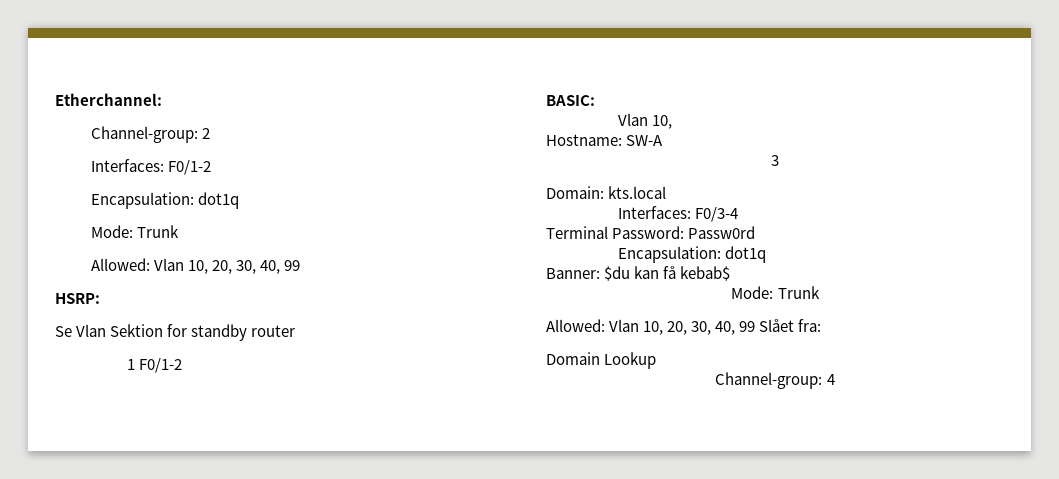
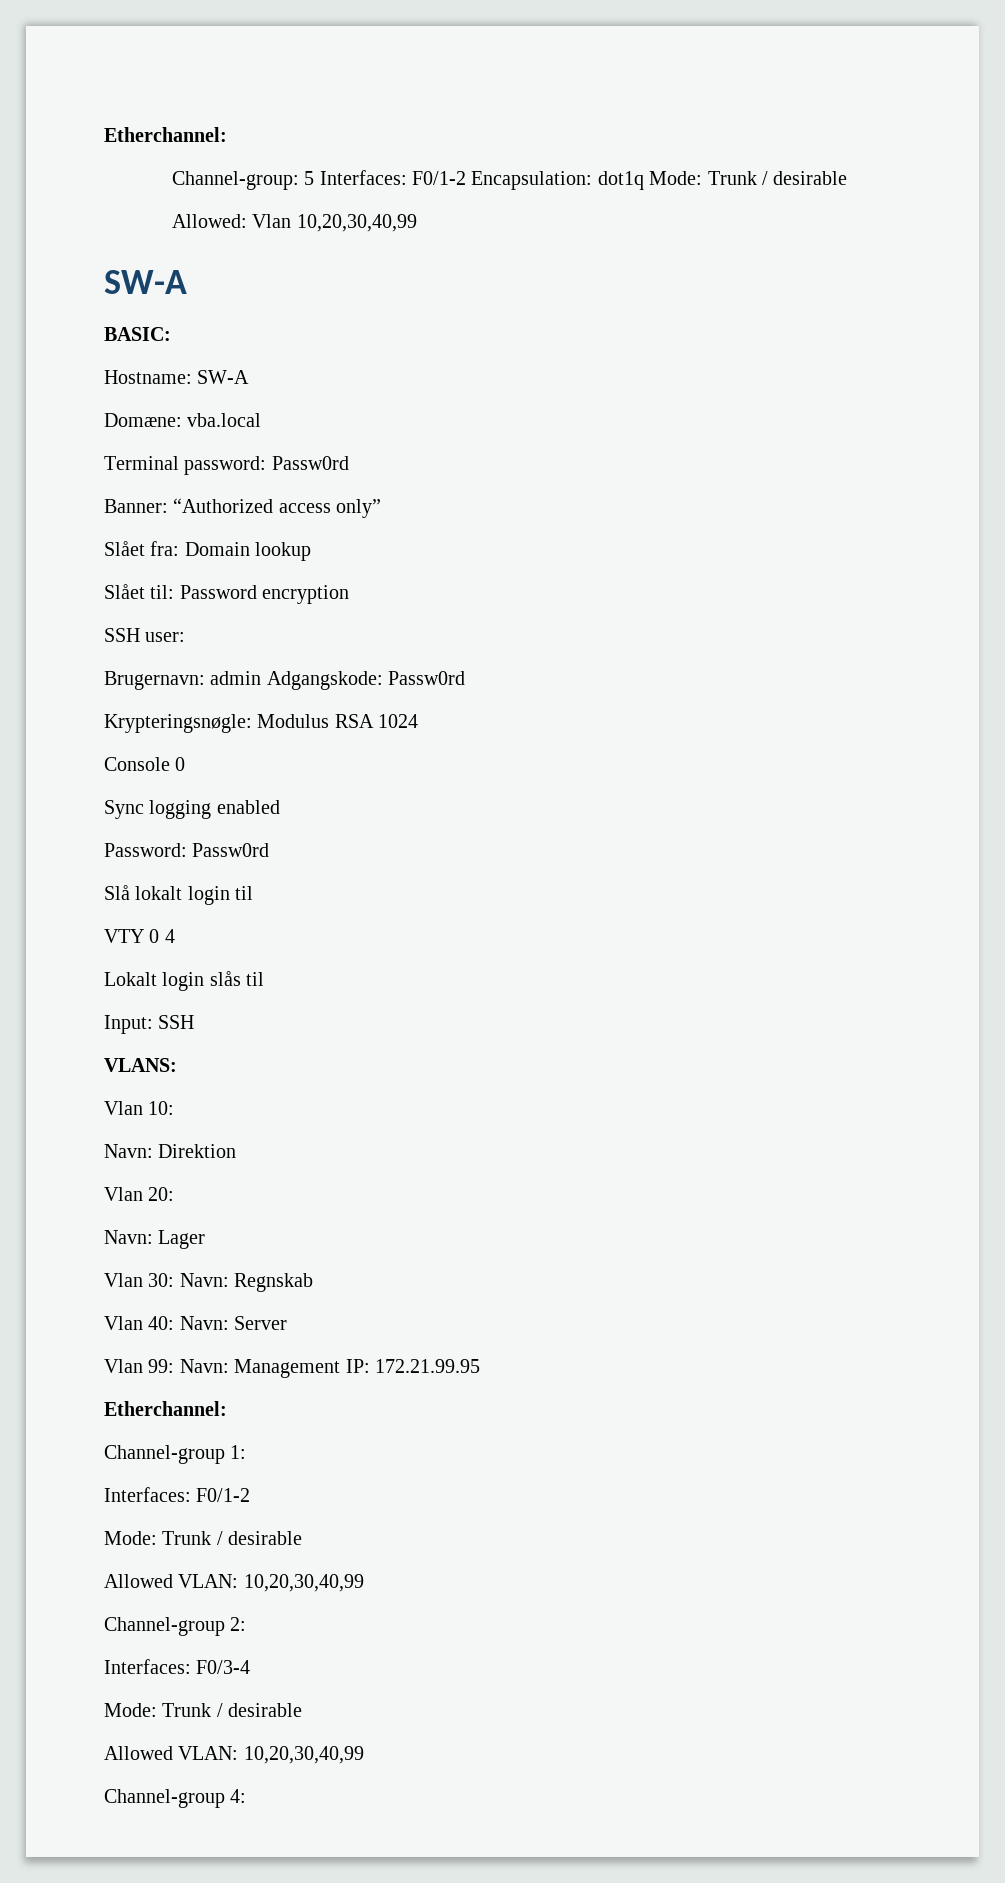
- Channel-group: 2
+ Channel-group: 5 Interfaces: F0/1-2 Encapsulation: dot1q Mode: Trunk / desirable
+ Allowed: Vlan 10,20,30,40,99
+ SW-A
+ BASIC:
+ Hostname: SW-A
+ Domæne: vba.local
+ Terminal password: Passw0rd
+ Banner: “Authorized access only”
+ Slået fra: Domain lookup
+ Slået til: Password encryption
+ SSH user:
+ Brugernavn: admin Adgangskode: Passw0rd
+ Krypteringsnøgle: Modulus RSA 1024
+ Console 0
+ Sync logging enabled
+ Password: Passw0rd
+ Slå lokalt login til
+ VTY 0 4
+ Lokalt login slås til
+ Input: SSH
+ VLANS:
+ Vlan 10:
+ Navn: Direktion
+ Vlan 20:
+ Navn: Lager
+ Vlan 30: Navn: Regnskab
+ Vlan 40: Navn: Server
+ Vlan 99: Navn: Management IP: 172.21.99.95
+ Etherchannel:
+ Channel-group 1:
  Interfaces: F0/1-2
- Encapsulation: dot1q
- Mode: Trunk
- Allowed: Vlan 10, 20, 30, 40, 99
- HSRP:
- Se Vlan Sektion for standby router
- 1 F0/1-2
- BASIC:
- Vlan 10,
- Hostname: SW-A
- 3
- Domain: kts.local
+ Mode: Trunk / desirable
+ Allowed VLAN: 10,20,30,40,99
+ Channel-group 2:
  Interfaces: F0/3-4
- Terminal Password: Passw0rd
- Encapsulation: dot1q
- Banner: $du kan få kebab$
- Mode: Trunk
- Allowed: Vlan 10, 20, 30, 40, 99 Slået fra:
- Domain Lookup
- Channel-group: 4
+ Mode: Trunk / desirable
+ Allowed VLAN: 10,20,30,40,99
+ Channel-group 4:

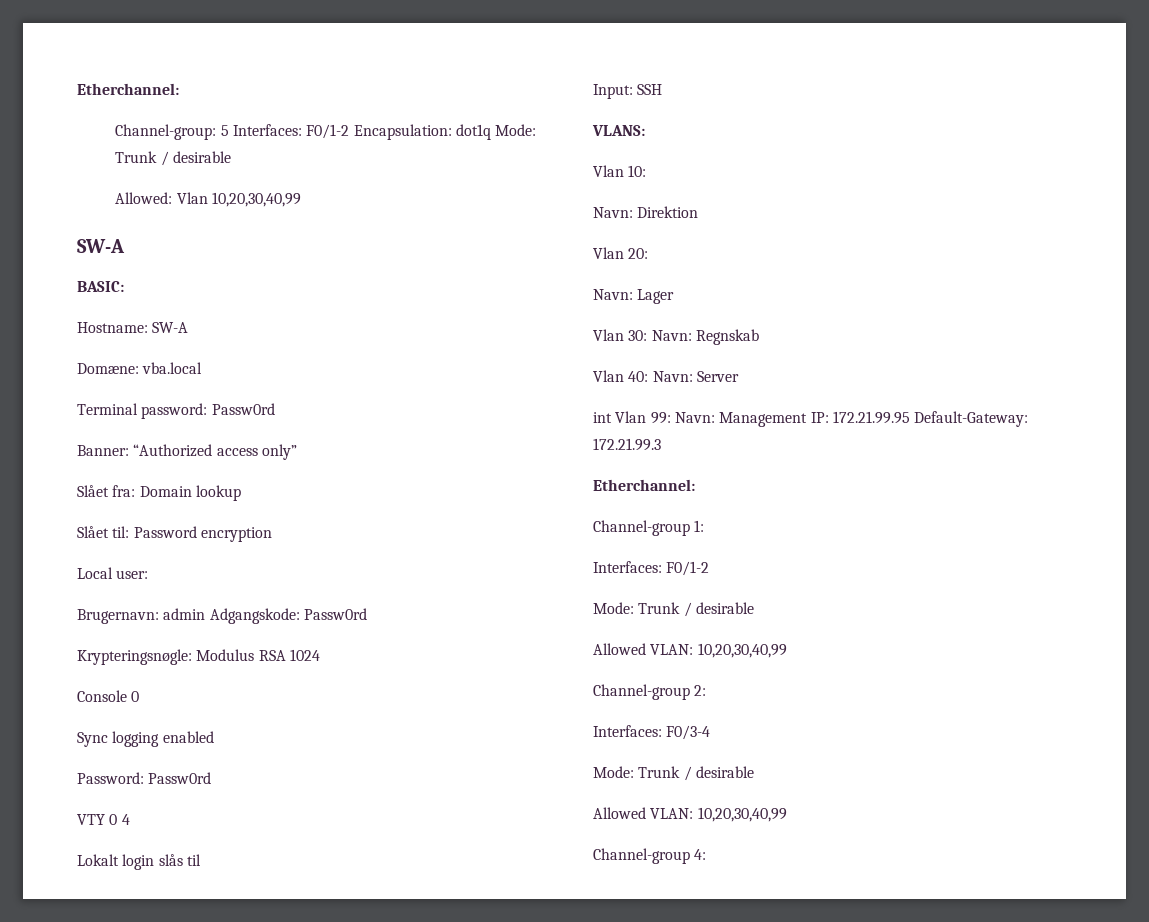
- SSH user:
+ Local user:
- Slå lokalt login til
- Vlan 99: Navn: Management IP: 172.21.99.95
+ int Vlan 99: Navn: Management IP: 172.21.99.95 Default-Gateway: 172.21.99.3

